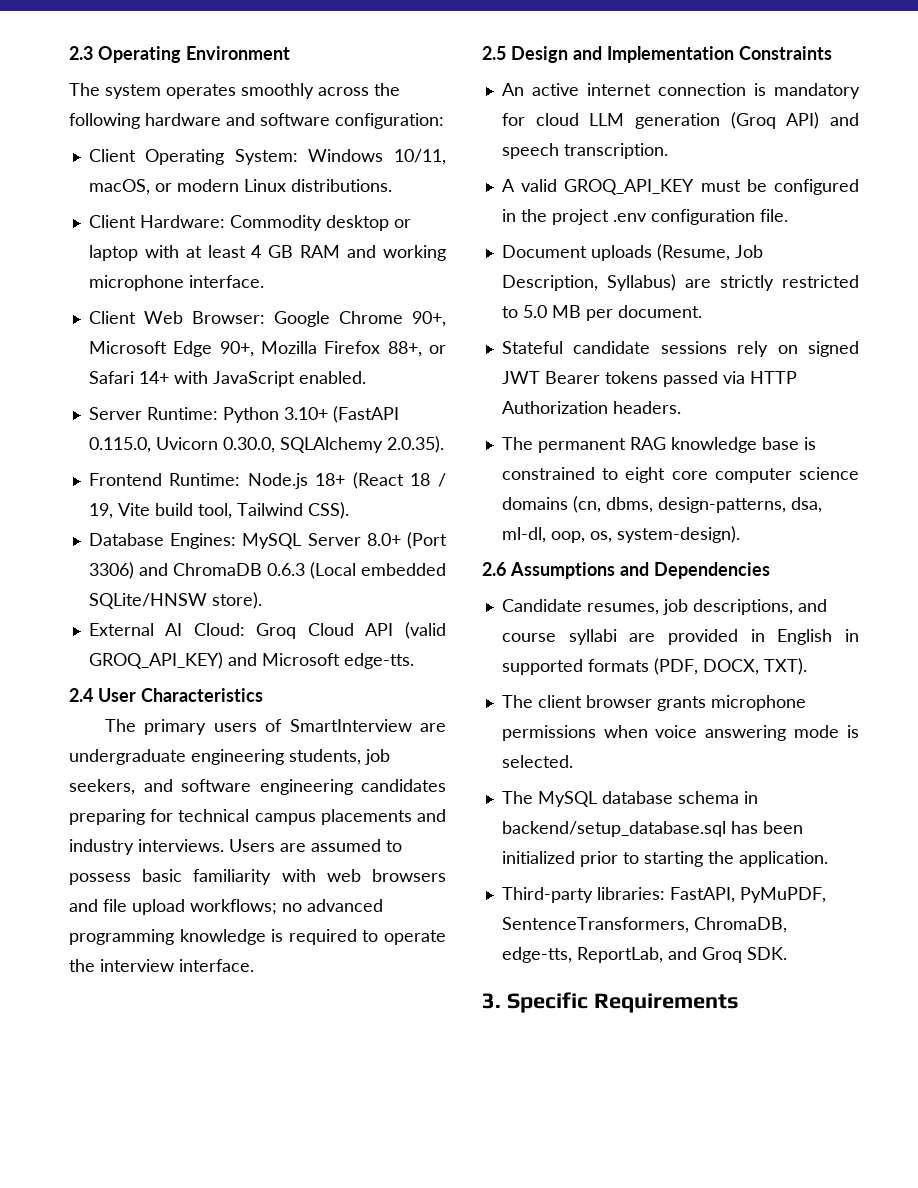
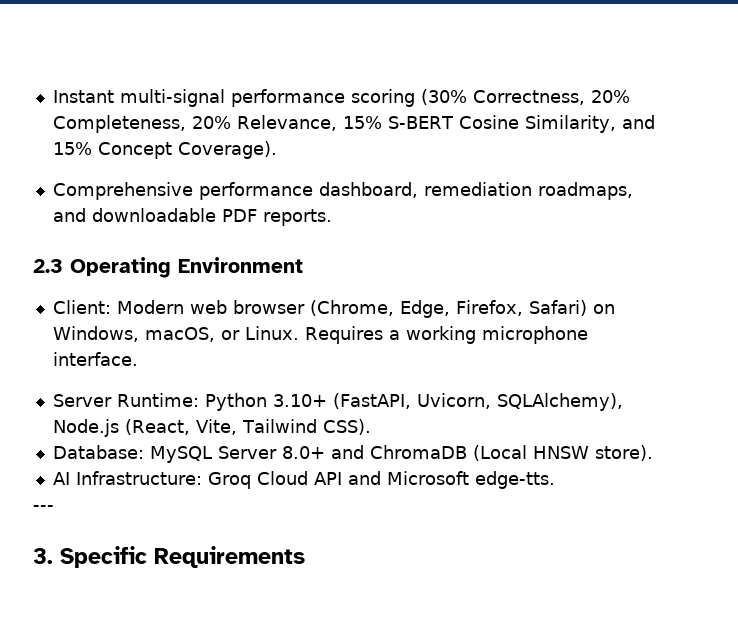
+ Instant multi-signal performance scoring (30% Correctness, 20% Completeness, 20% Relevance, 15% S-BERT Cosine Similarity, and 15% Concept Coverage).
+ Comprehensive performance dashboard, remediation roadmaps, and downloadable PDF reports.
  2.3 Operating Environment
- The system operates smoothly across the following hardware and software configuration:
- Client Operating System: Windows 10/11, macOS, or modern Linux distributions.
- Client Hardware: Commodity desktop or laptop with at least 4 GB RAM and working microphone interface.
- Client Web Browser: Google Chrome 90+, Microsoft Edge 90+, Mozilla Firefox 88+, or Safari 14+ with JavaScript enabled.
- Server Runtime: Python 3.10+ (FastAPI 0.115.0, Uvicorn 0.30.0, SQLAlchemy 2.0.35).
- Frontend Runtime: Node.js 18+ (React 18 / 19, Vite build tool, Tailwind CSS).
+ Client: Modern web browser (Chrome, Edge, Firefox, Safari) on Windows, macOS, or Linux. Requires a working microphone interface.
+ Server Runtime: Python 3.10+ (FastAPI, Uvicorn, SQLAlchemy), Node.js (React, Vite, Tailwind CSS).
- Database Engines: MySQL Server 8.0+ (Port 3306) and ChromaDB 0.6.3 (Local embedded SQLite/HNSW store).
- External AI Cloud: Groq Cloud API (valid GROQ_API_KEY) and Microsoft edge-tts.
+ Database: MySQL Server 8.0+ and ChromaDB (Local HNSW store).
+ AI Infrastructure: Groq Cloud API and Microsoft edge-tts.
- 2.4 User Characteristics
- The primary users of SmartInterview are undergraduate engineering students, job seekers, and software engineering candidates preparing for technical campus placements and industry interviews. Users are assumed to possess basic familiarity with web browsers and file upload workflows; no advanced programming knowledge is required to operate the interview interface.
- 2.5 Design and Implementation Constraints
- An active internet connection is mandatory for cloud LLM generation (Groq API) and speech transcription.
- A valid GROQ_API_KEY must be configured in the project .env configuration file.
- Document uploads (Resume, Job Description, Syllabus) are strictly restricted to 5.0 MB per document.
- Stateful candidate sessions rely on signed JWT Bearer tokens passed via HTTP Authorization headers.
- The permanent RAG knowledge base is constrained to eight core computer science domains (cn, dbms, design-patterns, dsa, ml-dl, oop, os, system-design).
- 2.6 Assumptions and Dependencies
- Candidate resumes, job descriptions, and course syllabi are provided in English in supported formats (PDF, DOCX, TXT).
- The client browser grants microphone permissions when voice answering mode is selected.
- The MySQL database schema in backend/setup_database.sql has been initialized prior to starting the application.
- Third-party libraries: FastAPI, PyMuPDF, SentenceTransformers, ChromaDB, edge-tts, ReportLab, and Groq SDK.
+ ---

